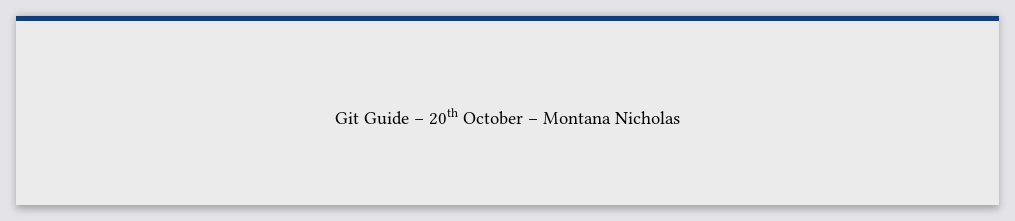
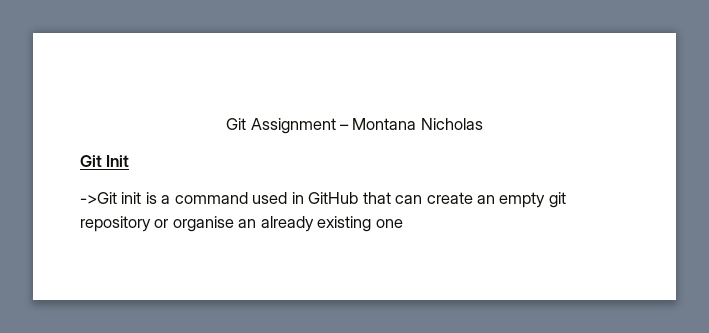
- Git Guide – 20th October – Montana Nicholas
+ Git Assignment – Montana Nicholas
+ Git Init
+ ->Git init is a command used in GitHub that can create an empty git repository or organise an already existing one

